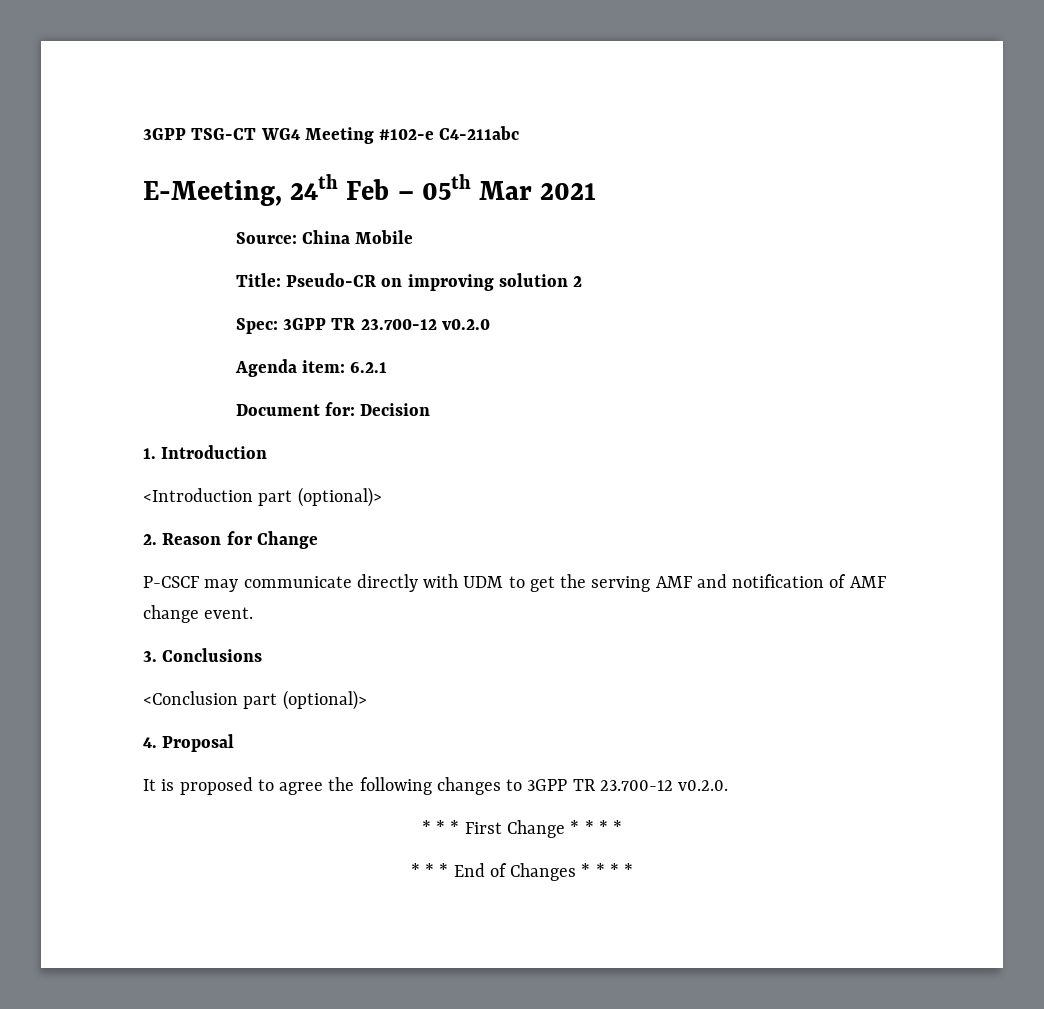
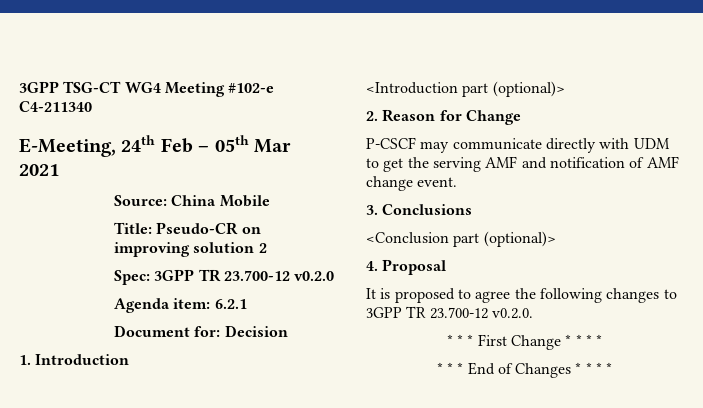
- 3GPP TSG-CT WG4 Meeting #102-e C4-211abc
+ 3GPP TSG-CT WG4 Meeting #102-e C4-211340

